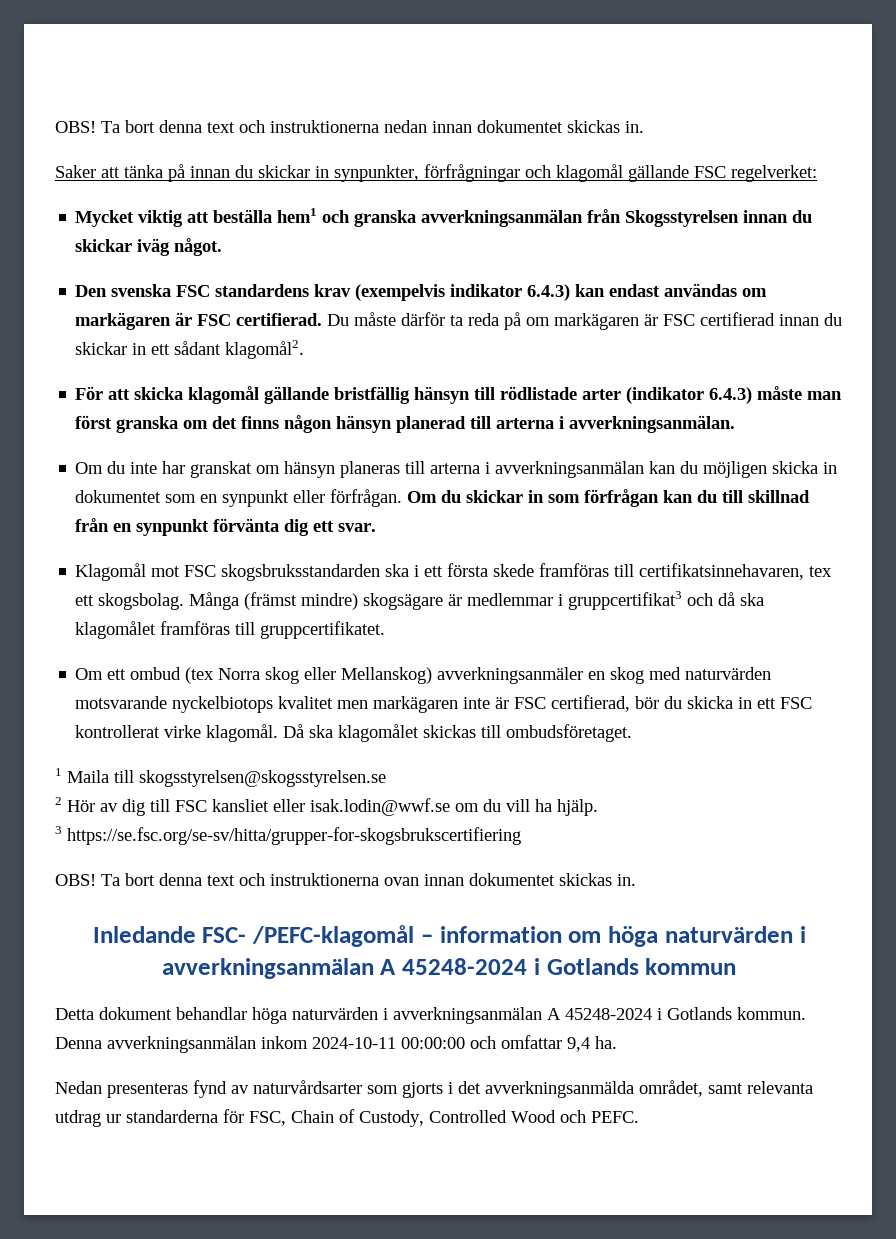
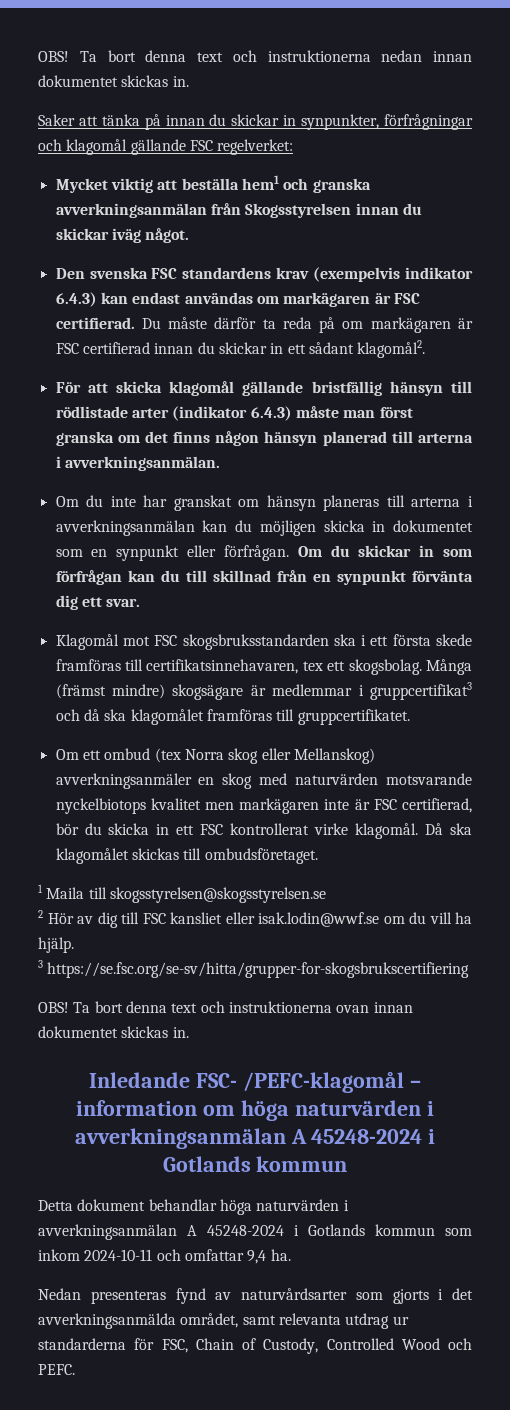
- Detta dokument behandlar höga naturvärden i avverkningsanmälan A 45248-2024 i Gotlands kommun. Denna avverkningsanmälan inkom 2024-10-11 00:00:00 och omfattar 9,4 ha.
+ Detta dokument behandlar höga naturvärden i avverkningsanmälan A 45248-2024 i Gotlands kommun som inkom 2024-10-11 och omfattar 9,4 ha.

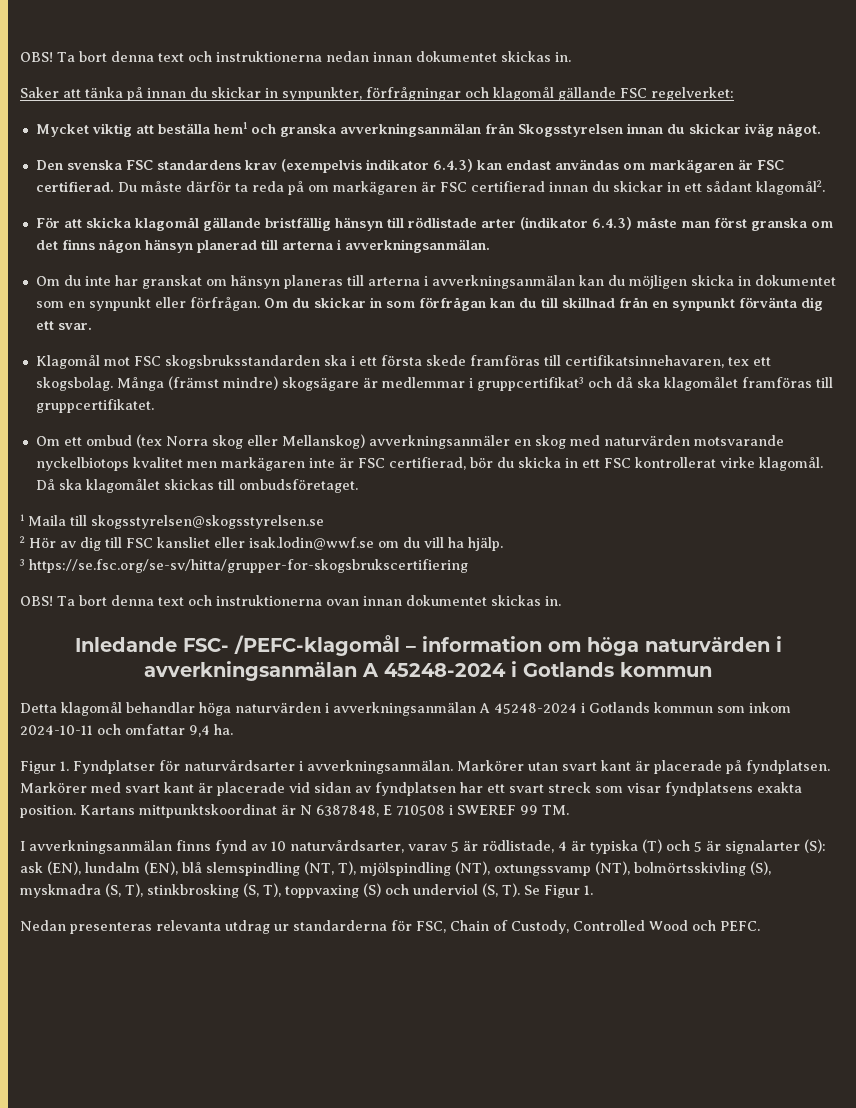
- Detta dokument behandlar höga naturvärden i avverkningsanmälan A 45248-2024 i Gotlands kommun som inkom 2024-10-11 och omfattar 9,4 ha.
+ Detta klagomål behandlar höga naturvärden i avverkningsanmälan A 45248-2024 i Gotlands kommun som inkom 2024-10-11 och omfattar 9,4 ha.
- Nedan presenteras fynd av naturvårdsarter som gjorts i det avverkningsanmälda området, samt relevanta utdrag ur standarderna för FSC, Chain of Custody, Controlled Wood och PEFC.
+ Figur 1. Fyndplatser för naturvårdsarter i avverkningsanmälan. Markörer utan svart kant är placerade på fyndplatsen. Markörer med svart kant är placerade vid sidan av fyndplatsen har ett svart streck som visar fyndplatsens exakta position. Kartans mittpunktskoordinat är N 6387848, E 710508 i SWEREF 99 TM.
+ I avverkningsanmälan finns fynd av 10 naturvårdsarter, varav 5 är rödlistade, 4 är typiska (T) och 5 är signalarter (S): ask (EN), lundalm (EN), blå slemspindling (NT, T), mjölspindling (NT), oxtungssvamp (NT), bolmörtsskivling (S), myskmadra (S, T), stinkbrosking (S, T), toppvaxing (S) och underviol (S, T). Se Figur 1.
+ Nedan presenteras relevanta utdrag ur standarderna för FSC, Chain of Custody, Controlled Wood och PEFC.

